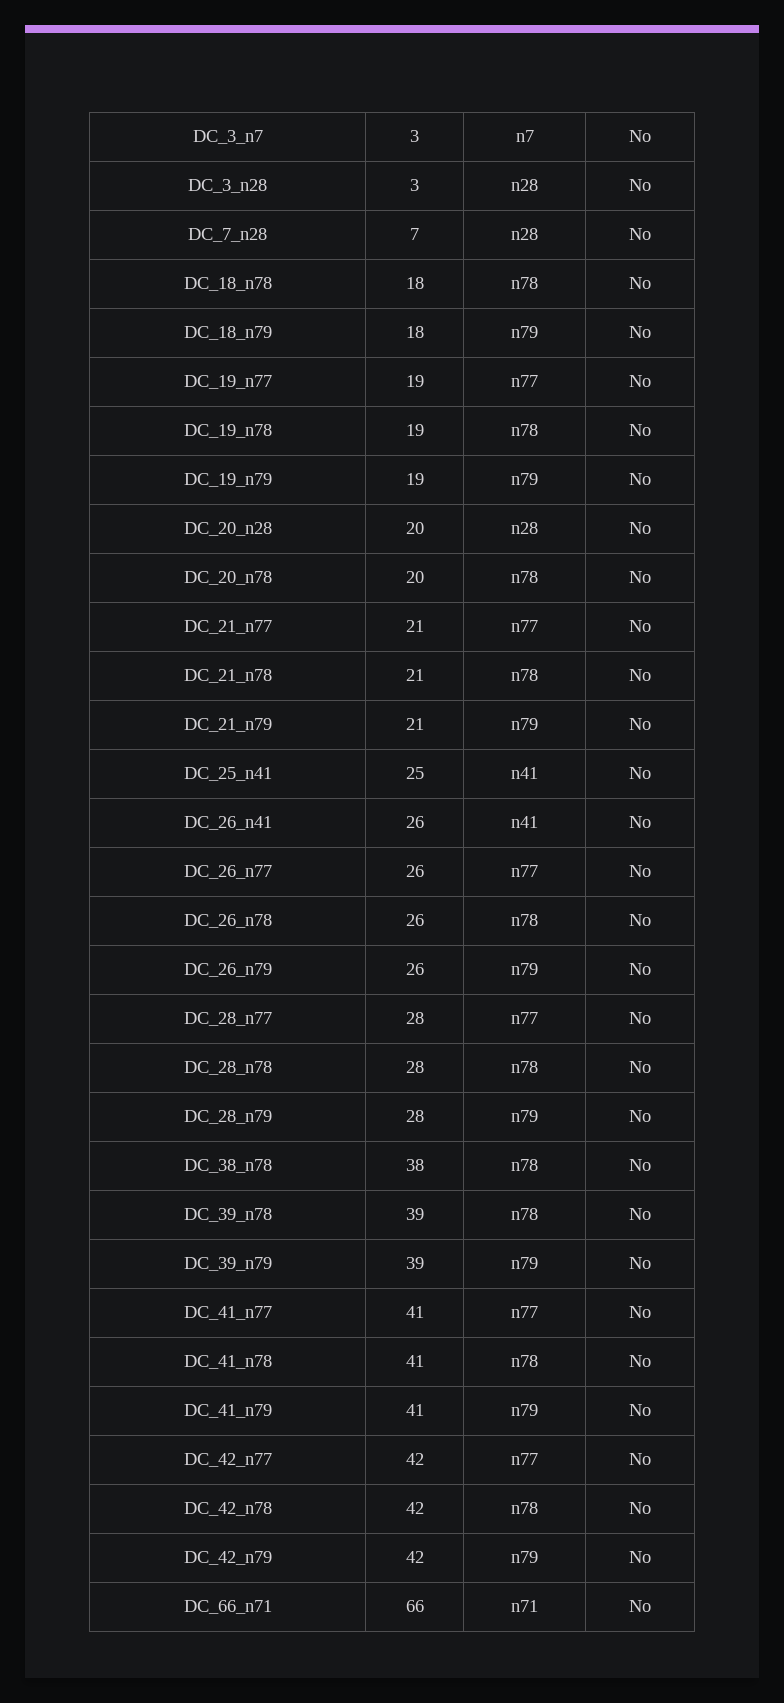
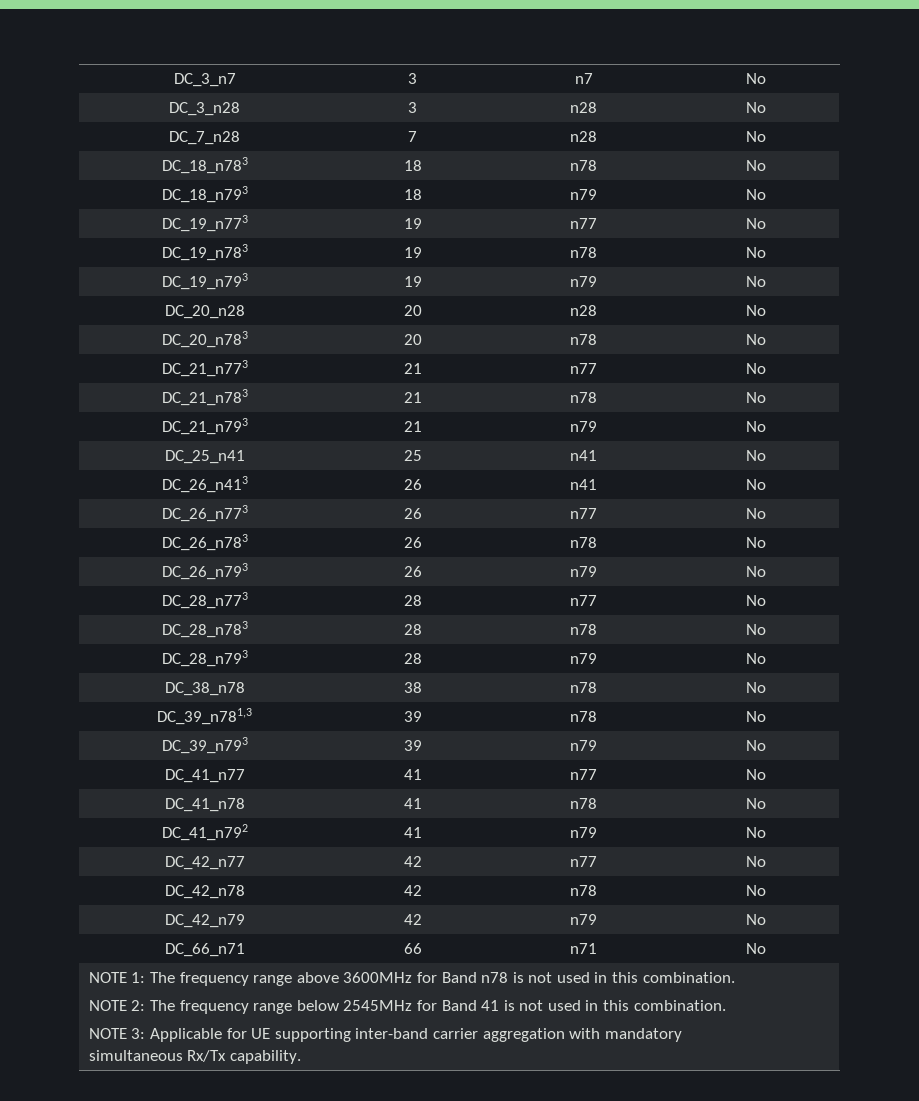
- DC_18_n78 | 18 | n78 | No
+ DC_18_n783 | 18 | n78 | No
- DC_18_n79 | 18 | n79 | No
+ DC_18_n793 | 18 | n79 | No
- DC_19_n77 | 19 | n77 | No
+ DC_19_n773 | 19 | n77 | No
- DC_19_n78 | 19 | n78 | No
+ DC_19_n783 | 19 | n78 | No
- DC_19_n79 | 19 | n79 | No
+ DC_19_n793 | 19 | n79 | No
- DC_20_n78 | 20 | n78 | No
+ DC_20_n783 | 20 | n78 | No
- DC_21_n77 | 21 | n77 | No
+ DC_21_n773 | 21 | n77 | No
- DC_21_n78 | 21 | n78 | No
+ DC_21_n783 | 21 | n78 | No
- DC_21_n79 | 21 | n79 | No
+ DC_21_n793 | 21 | n79 | No
- DC_26_n41 | 26 | n41 | No
+ DC_26_n413 | 26 | n41 | No
- DC_26_n77 | 26 | n77 | No
+ DC_26_n773 | 26 | n77 | No
- DC_26_n78 | 26 | n78 | No
+ DC_26_n783 | 26 | n78 | No
- DC_26_n79 | 26 | n79 | No
+ DC_26_n793 | 26 | n79 | No
- DC_28_n77 | 28 | n77 | No
+ DC_28_n773 | 28 | n77 | No
- DC_28_n78 | 28 | n78 | No
+ DC_28_n783 | 28 | n78 | No
- DC_28_n79 | 28 | n79 | No
+ DC_28_n793 | 28 | n79 | No
- DC_39_n78 | 39 | n78 | No
+ DC_39_n781,3 | 39 | n78 | No
- DC_39_n79 | 39 | n79 | No
+ DC_39_n793 | 39 | n79 | No
- DC_41_n79 | 41 | n79 | No
+ DC_41_n792 | 41 | n79 | No
+ NOTE 1: The frequency range above 3600MHz for Band n78 is not used in this combination.
+ NOTE 2: The frequency range below 2545MHz for Band 41 is not used in this combination.
+ NOTE 3: Applicable for UE supporting inter-band carrier aggregation with mandatory
+ simultaneous Rx/Tx capability.

